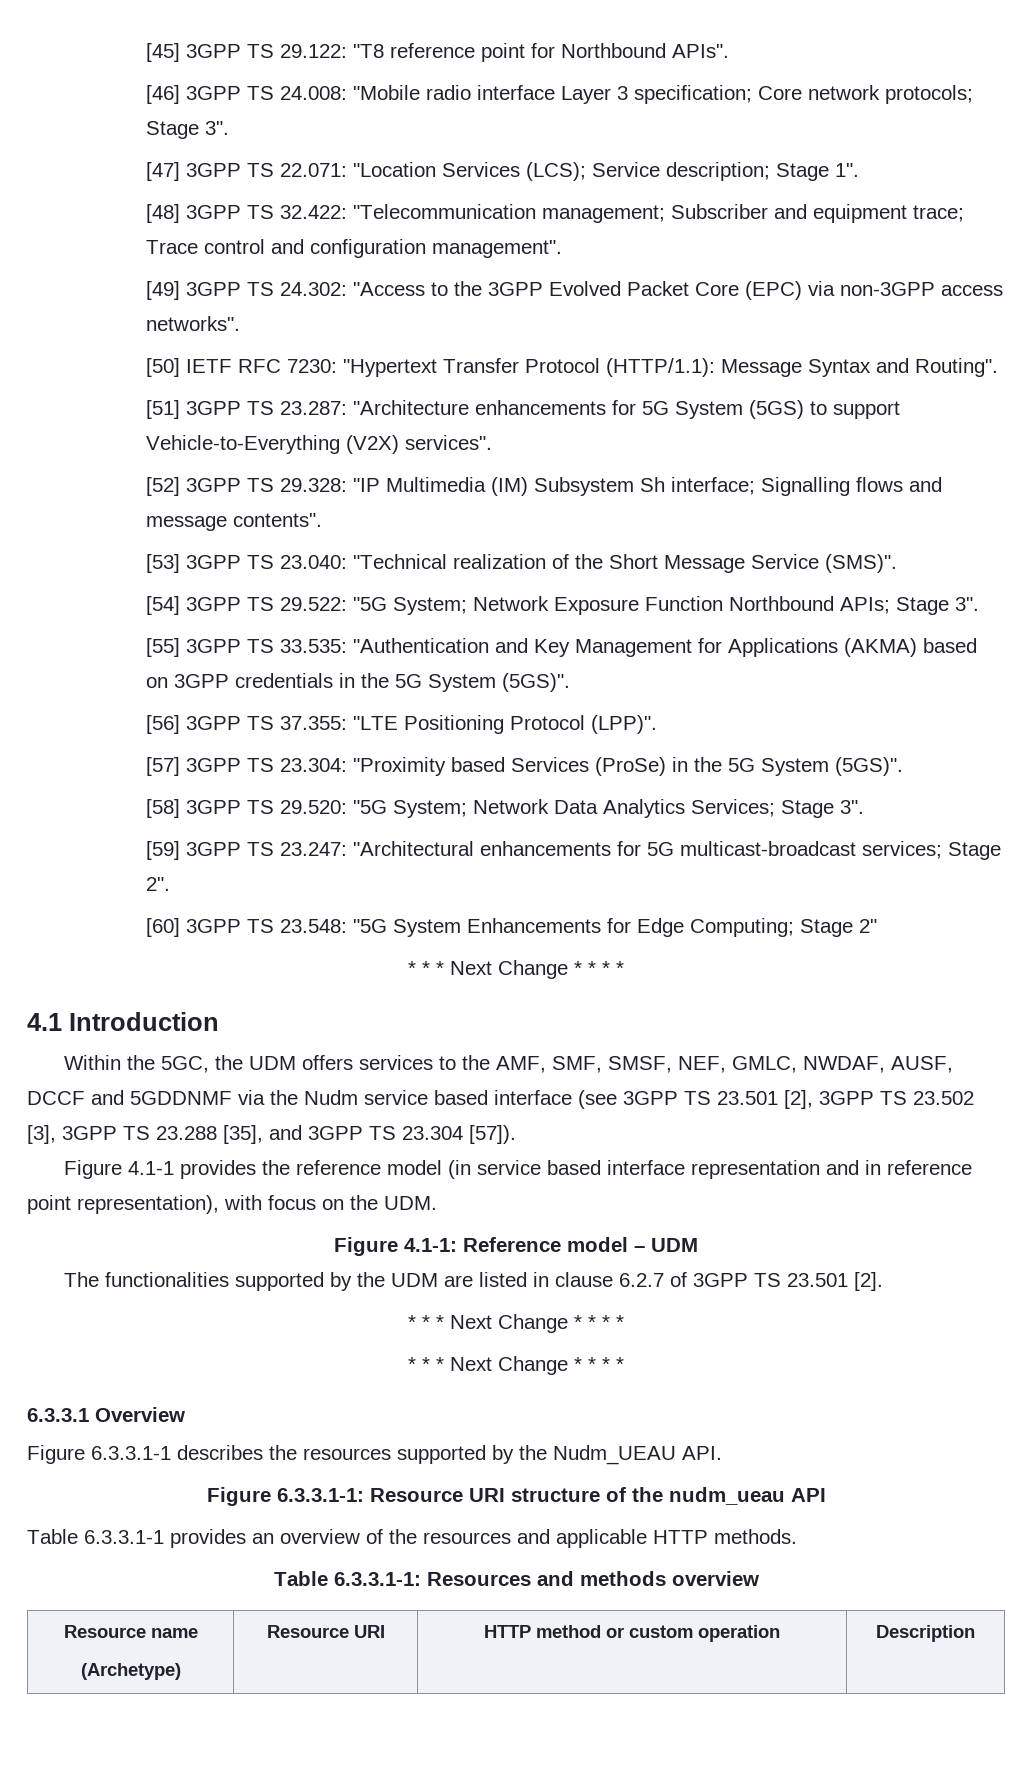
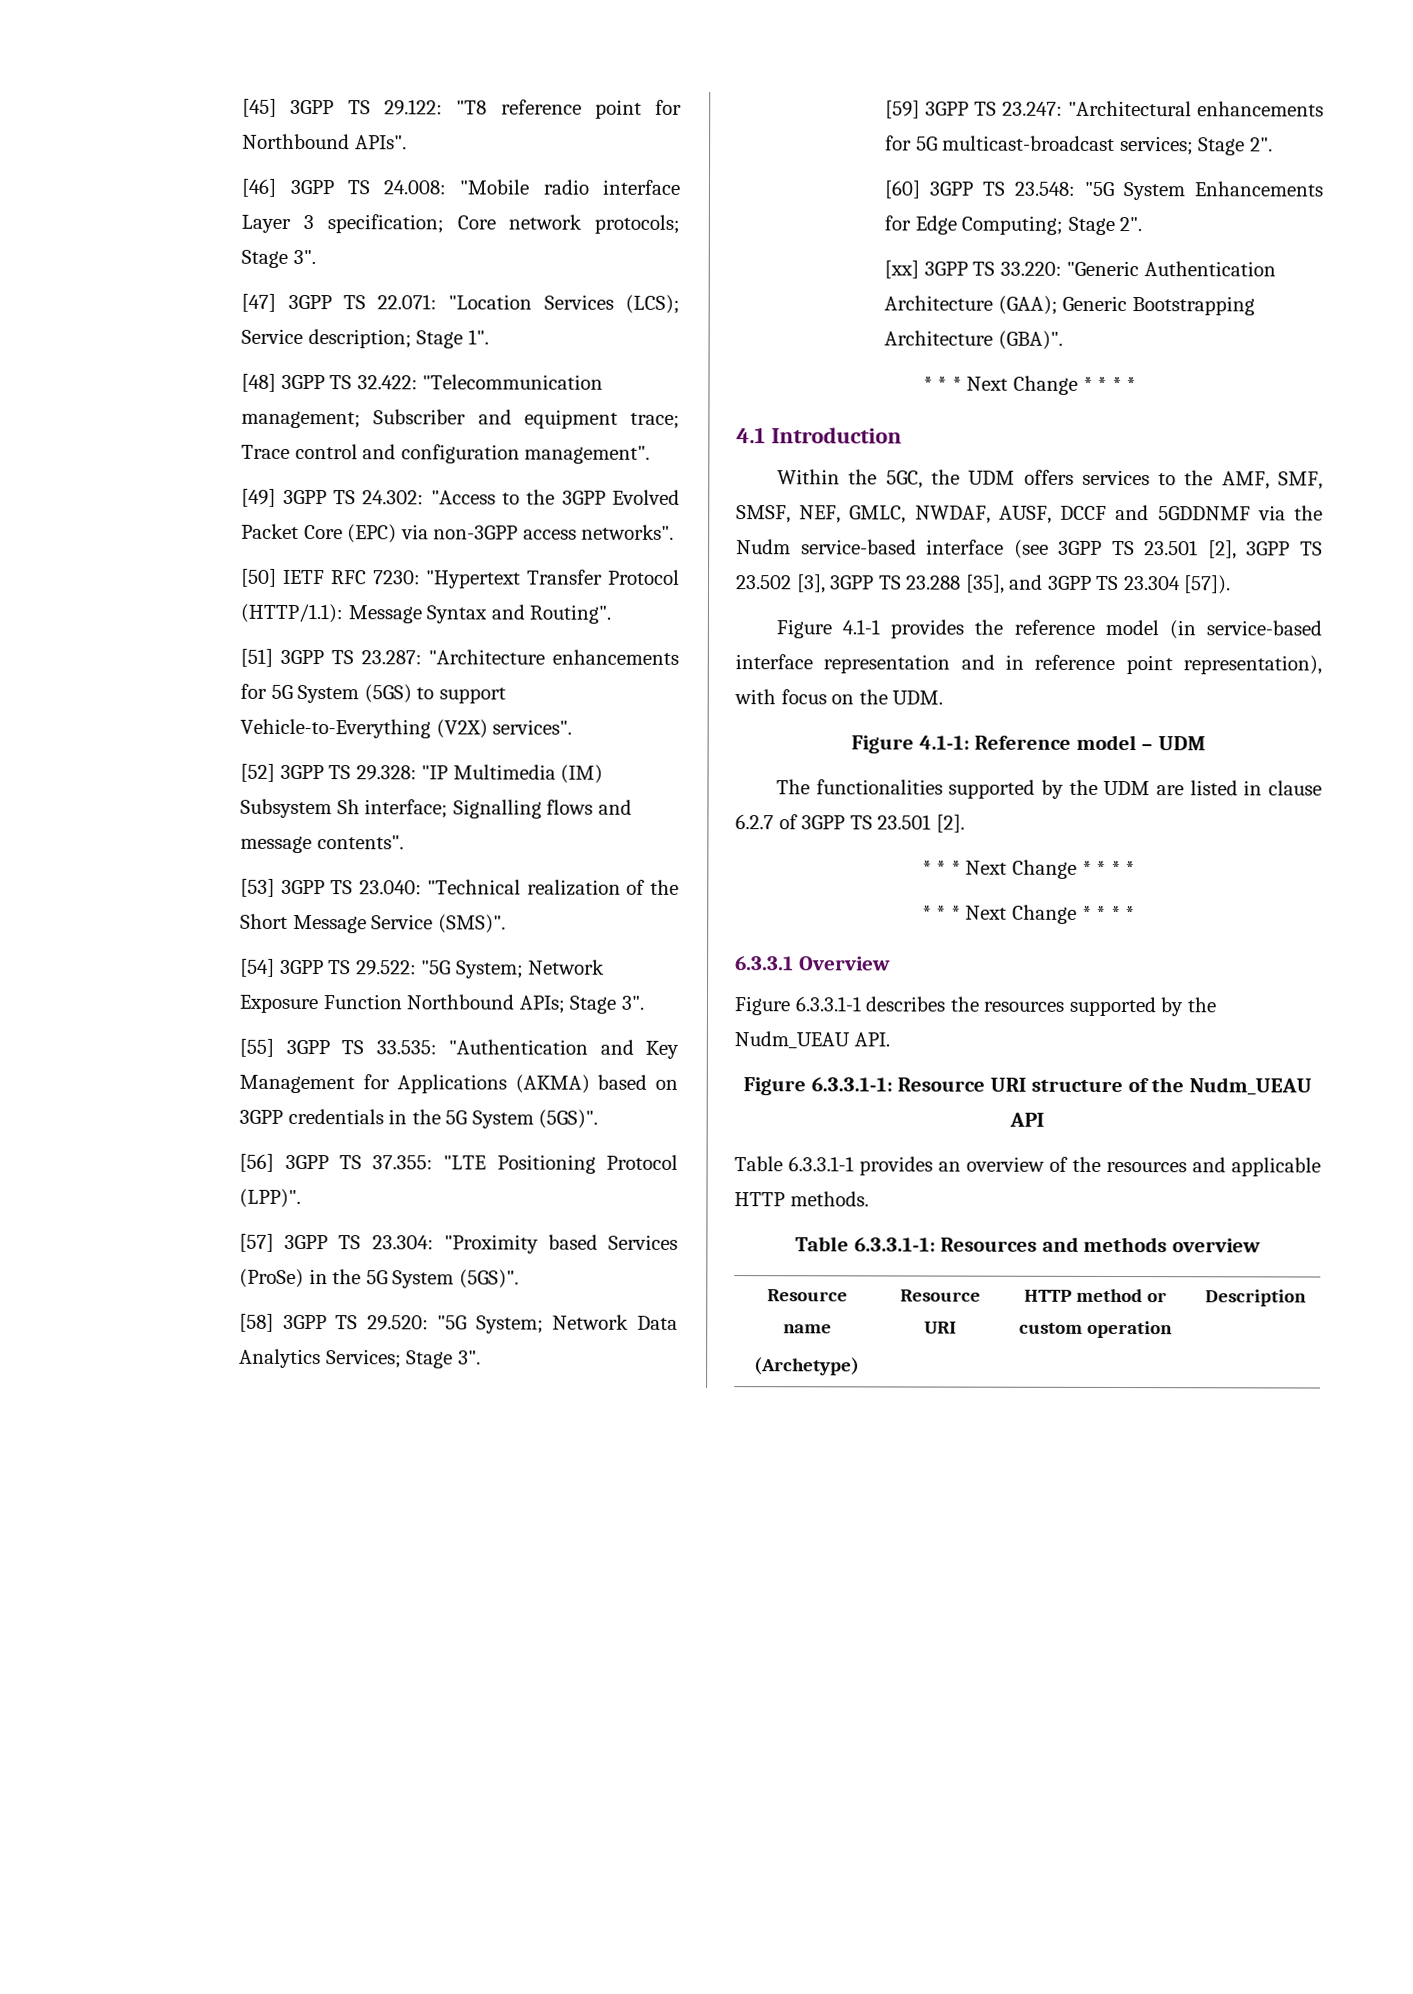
- [60] 3GPP TS 23.548: "5G System Enhancements for Edge Computing; Stage 2"
+ [60] 3GPP TS 23.548: "5G System Enhancements for Edge Computing; Stage 2".
+ [xx] 3GPP TS 33.220: "Generic Authentication Architecture (GAA); Generic Bootstrapping Architecture (GBA)".
- Within the 5GC, the UDM offers services to the AMF, SMF, SMSF, NEF, GMLC, NWDAF, AUSF, DCCF and 5GDDNMF via the Nudm service based interface (see 3GPP TS 23.501 [2], 3GPP TS 23.502 [3], 3GPP TS 23.288 [35], and 3GPP TS 23.304 [57]).
+ Within the 5GC, the UDM offers services to the AMF, SMF, SMSF, NEF, GMLC, NWDAF, AUSF, DCCF and 5GDDNMF via the Nudm service-based interface (see 3GPP TS 23.501 [2], 3GPP TS 23.502 [3], 3GPP TS 23.288 [35], and 3GPP TS 23.304 [57]).
- Figure 4.1-1 provides the reference model (in service based interface representation and in reference point representation), with focus on the UDM.
+ Figure 4.1-1 provides the reference model (in service-based interface representation and in reference point representation), with focus on the UDM.
- Figure 6.3.3.1-1: Resource URI structure of the nudm_ueau API
+ Figure 6.3.3.1-1: Resource URI structure of the Nudm_UEAU API

